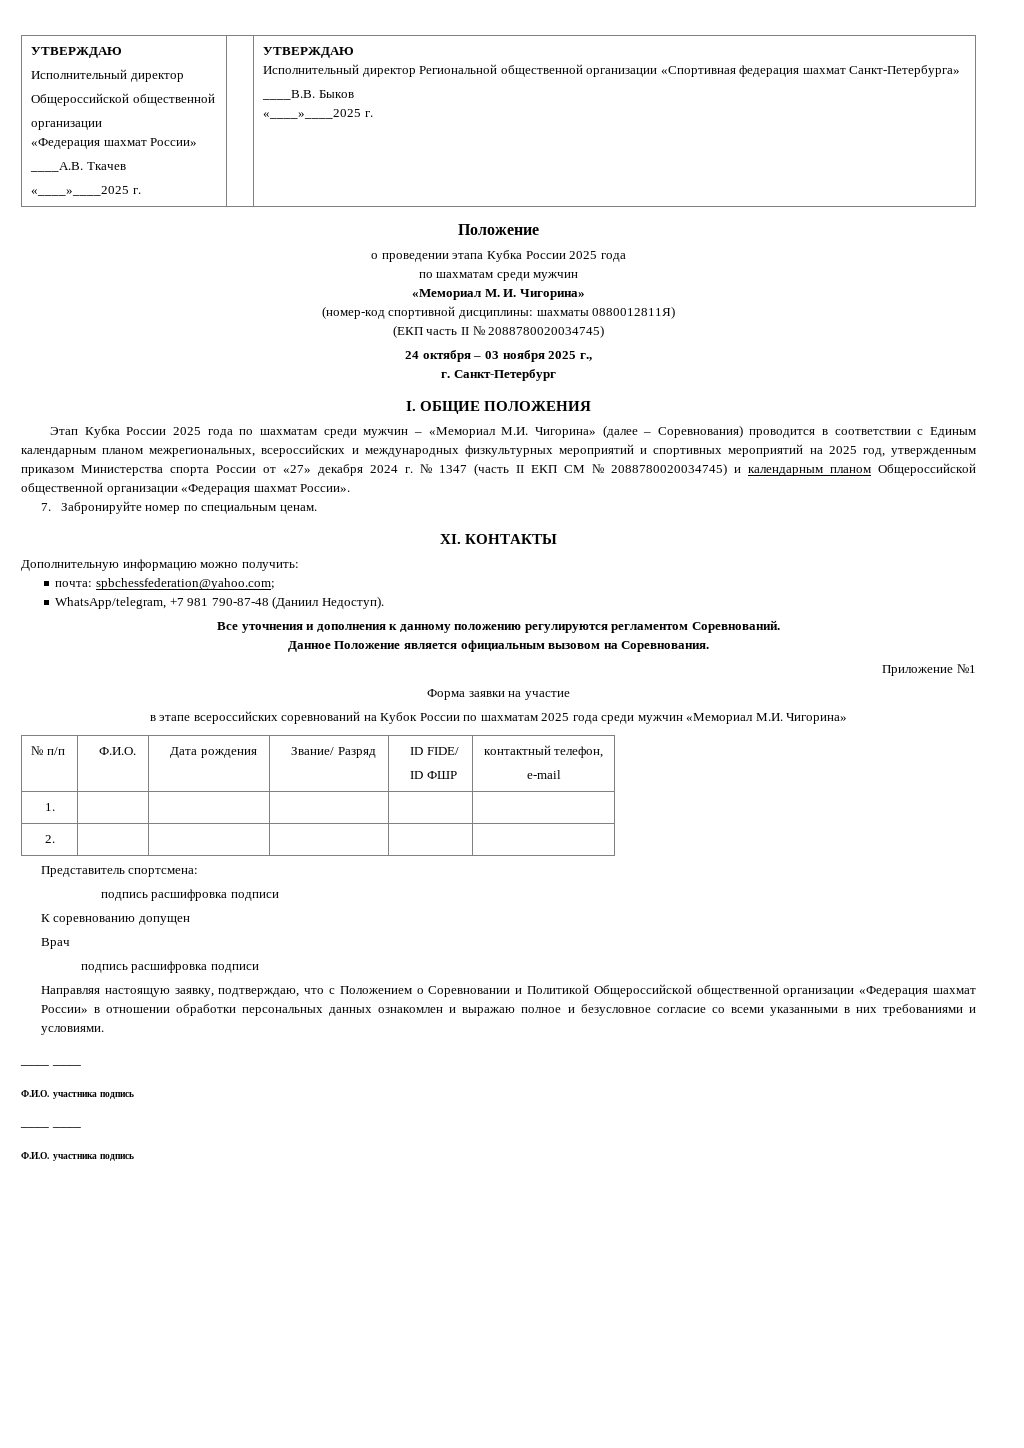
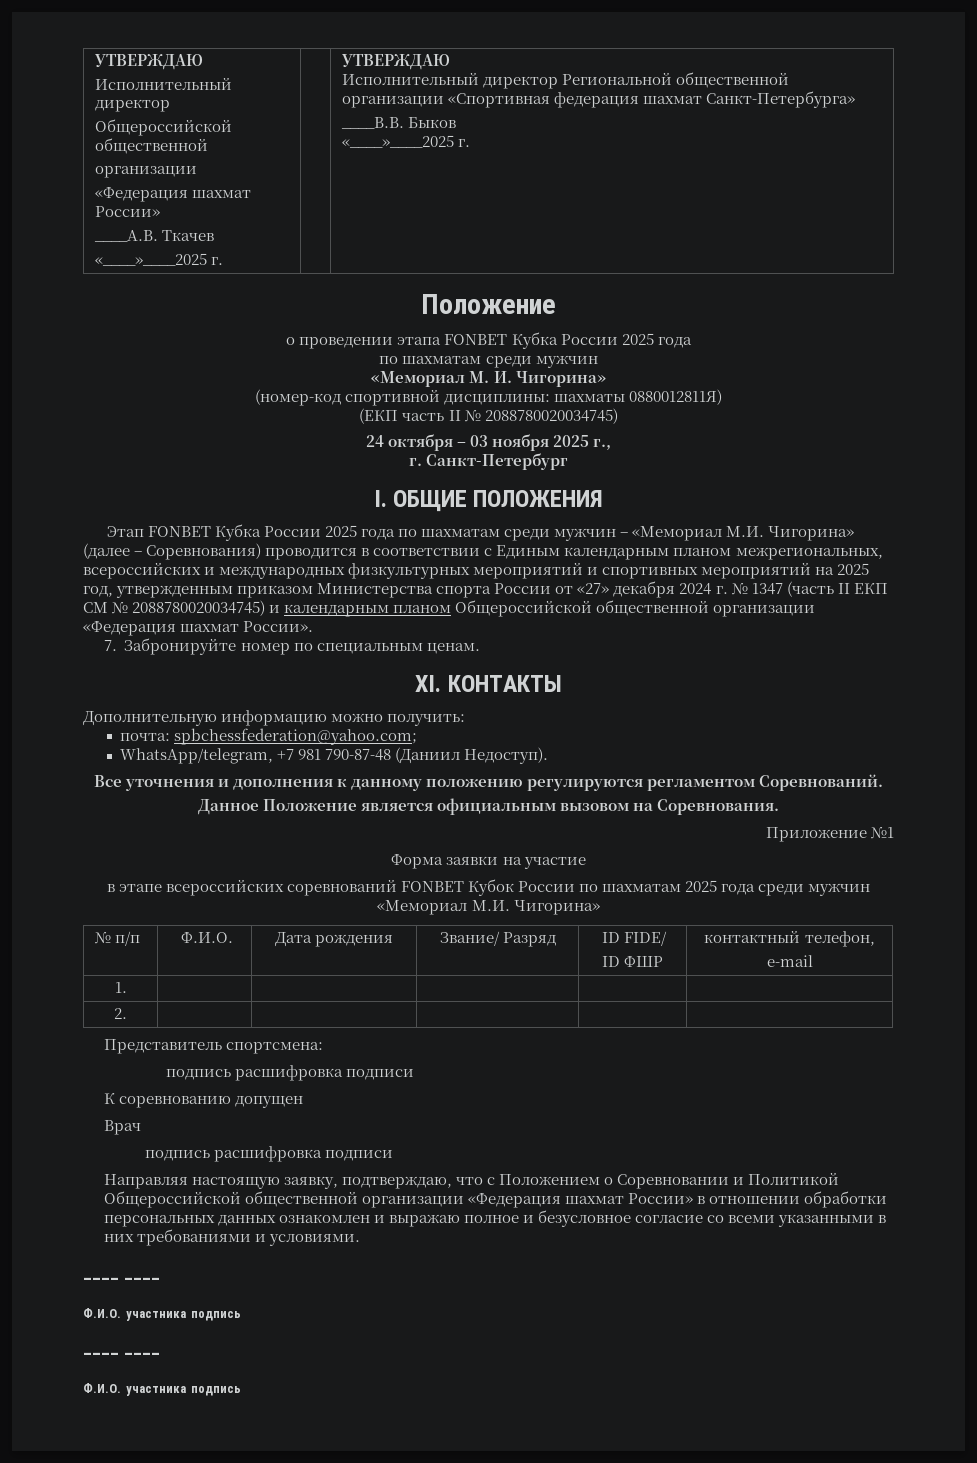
- о проведении этапа Кубка России 2025 года
+ о проведении этапа FONBET Кубка России 2025 года
- Этап Кубка России 2025 года по шахматам среди мужчин – «Мемориал М.И. Чигорина» (далее – Соревнования) проводится в соответствии с Единым календарным планом межрегиональных, всероссийских и международных физкультурных мероприятий и спортивных мероприятий на 2025 год, утвержденным приказом Министерства спорта России от «27» декабря 2024 г. № 1347 (часть II ЕКП СМ № 2088780020034745) и календарным планом Общероссийской общественной организации «Федерация шахмат России».
+ Этап FONBET Кубка России 2025 года по шахматам среди мужчин – «Мемориал М.И. Чигорина» (далее – Соревнования) проводится в соответствии с Единым календарным планом межрегиональных, всероссийских и международных физкультурных мероприятий и спортивных мероприятий на 2025 год, утвержденным приказом Министерства спорта России от «27» декабря 2024 г. № 1347 (часть II ЕКП СМ № 2088780020034745) и календарным планом Общероссийской общественной организации «Федерация шахмат России».
- в этапе всероссийских соревнований на Кубок России по шахматам 2025 года среди мужчин «Мемориал М.И. Чигорина»
+ в этапе всероссийских соревнований FONBET Кубок России по шахматам 2025 года среди мужчин «Мемориал М.И. Чигорина»

